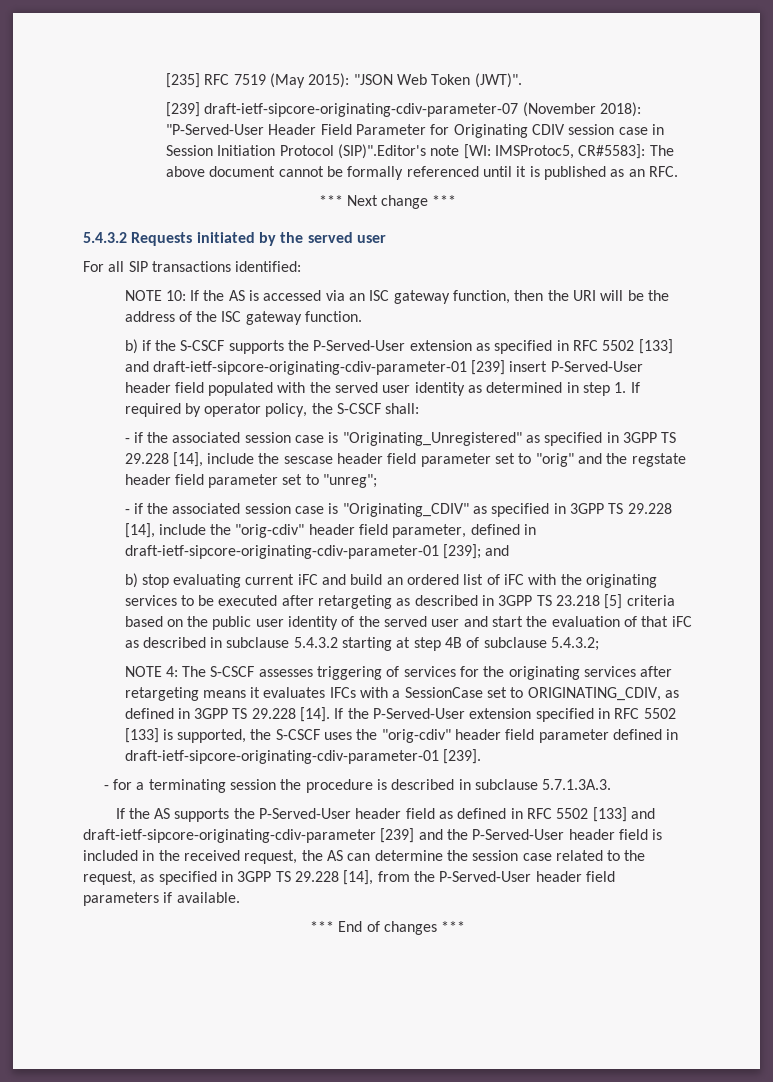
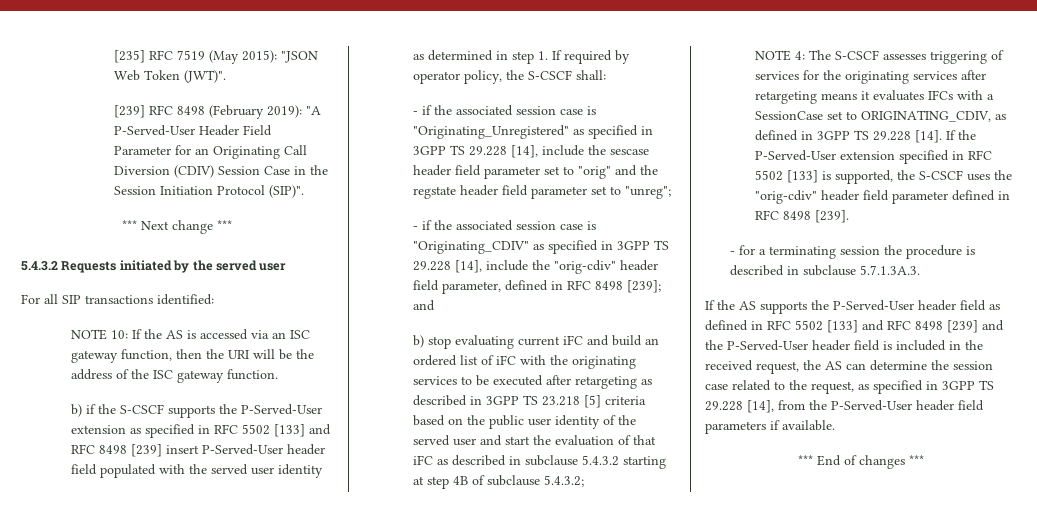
- [239] draft-ietf-sipcore-originating-cdiv-parameter-07 (November 2018): "P-Served-User Header Field Parameter for Originating CDIV session case in Session Initiation Protocol (SIP)".Editor's note [WI: IMSProtoc5, CR#5583]: The above document cannot be formally referenced until it is published as an RFC.
+ [239] RFC 8498 (February 2019): "A P-Served-User Header Field Parameter for an Originating Call Diversion (CDIV) Session Case in the Session Initiation Protocol (SIP)".
- b) if the S-CSCF supports the P-Served-User extension as specified in RFC 5502 [133] and draft-ietf-sipcore-originating-cdiv-parameter-01 [239] insert P-Served-User header field populated with the served user identity as determined in step 1. If required by operator policy, the S-CSCF shall:
+ b) if the S-CSCF supports the P-Served-User extension as specified in RFC 5502 [133] and RFC 8498 [239] insert P-Served-User header field populated with the served user identity as determined in step 1. If required by operator policy, the S-CSCF shall:
- - if the associated session case is "Originating_CDIV" as specified in 3GPP TS 29.228 [14], include the "orig-cdiv" header field parameter, defined in draft-ietf-sipcore-originating-cdiv-parameter-01 [239]; and
+ - if the associated session case is "Originating_CDIV" as specified in 3GPP TS 29.228 [14], include the "orig-cdiv" header field parameter, defined in RFC 8498 [239]; and
- If the P-Served-User extension specified in RFC 5502 [133] is supported, the S-CSCF uses the "orig-cdiv" header field parameter defined in draft-ietf-sipcore-originating-cdiv-parameter-01 [239].
+ If the P-Served-User extension specified in RFC 5502 [133] is supported, the S-CSCF uses the "orig-cdiv" header field parameter defined in RFC 8498 [239].
- If the AS supports the P-Served-User header field as defined in RFC 5502 [133] and draft-ietf-sipcore-originating-cdiv-parameter [239] and the P-Served-User header field is included in the received request, the AS can determine the session case related to the request, as specified in 3GPP TS 29.228 [14], from the P-Served-User header field parameters if available.
+ If the AS supports the P-Served-User header field as defined in RFC 5502 [133] and RFC 8498 [239] and the P-Served-User header field is included in the received request, the AS can determine the session case related to the request, as specified in 3GPP TS 29.228 [14], from the P-Served-User header field parameters if available.

